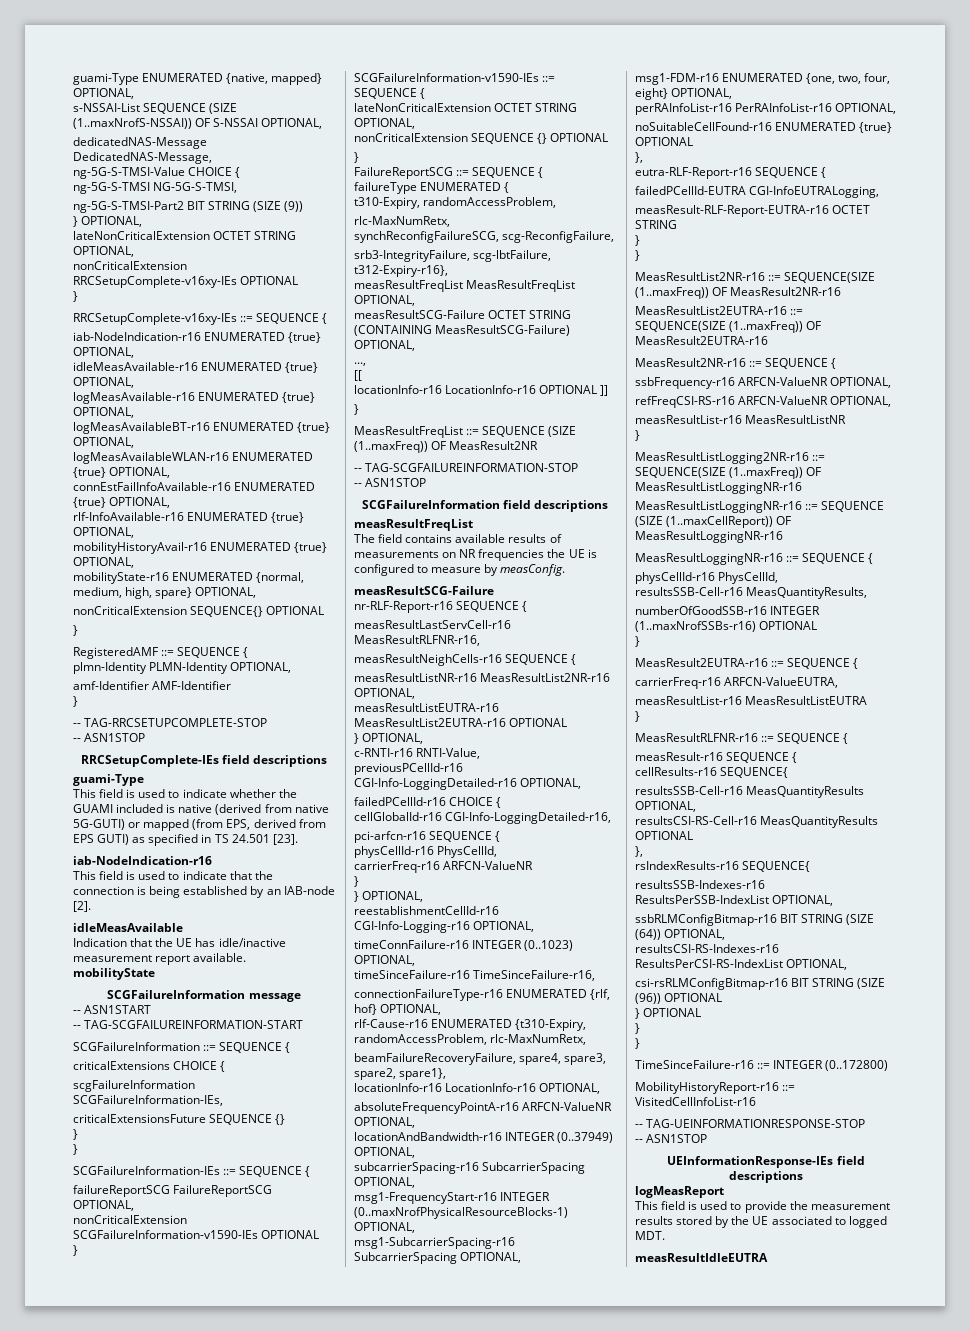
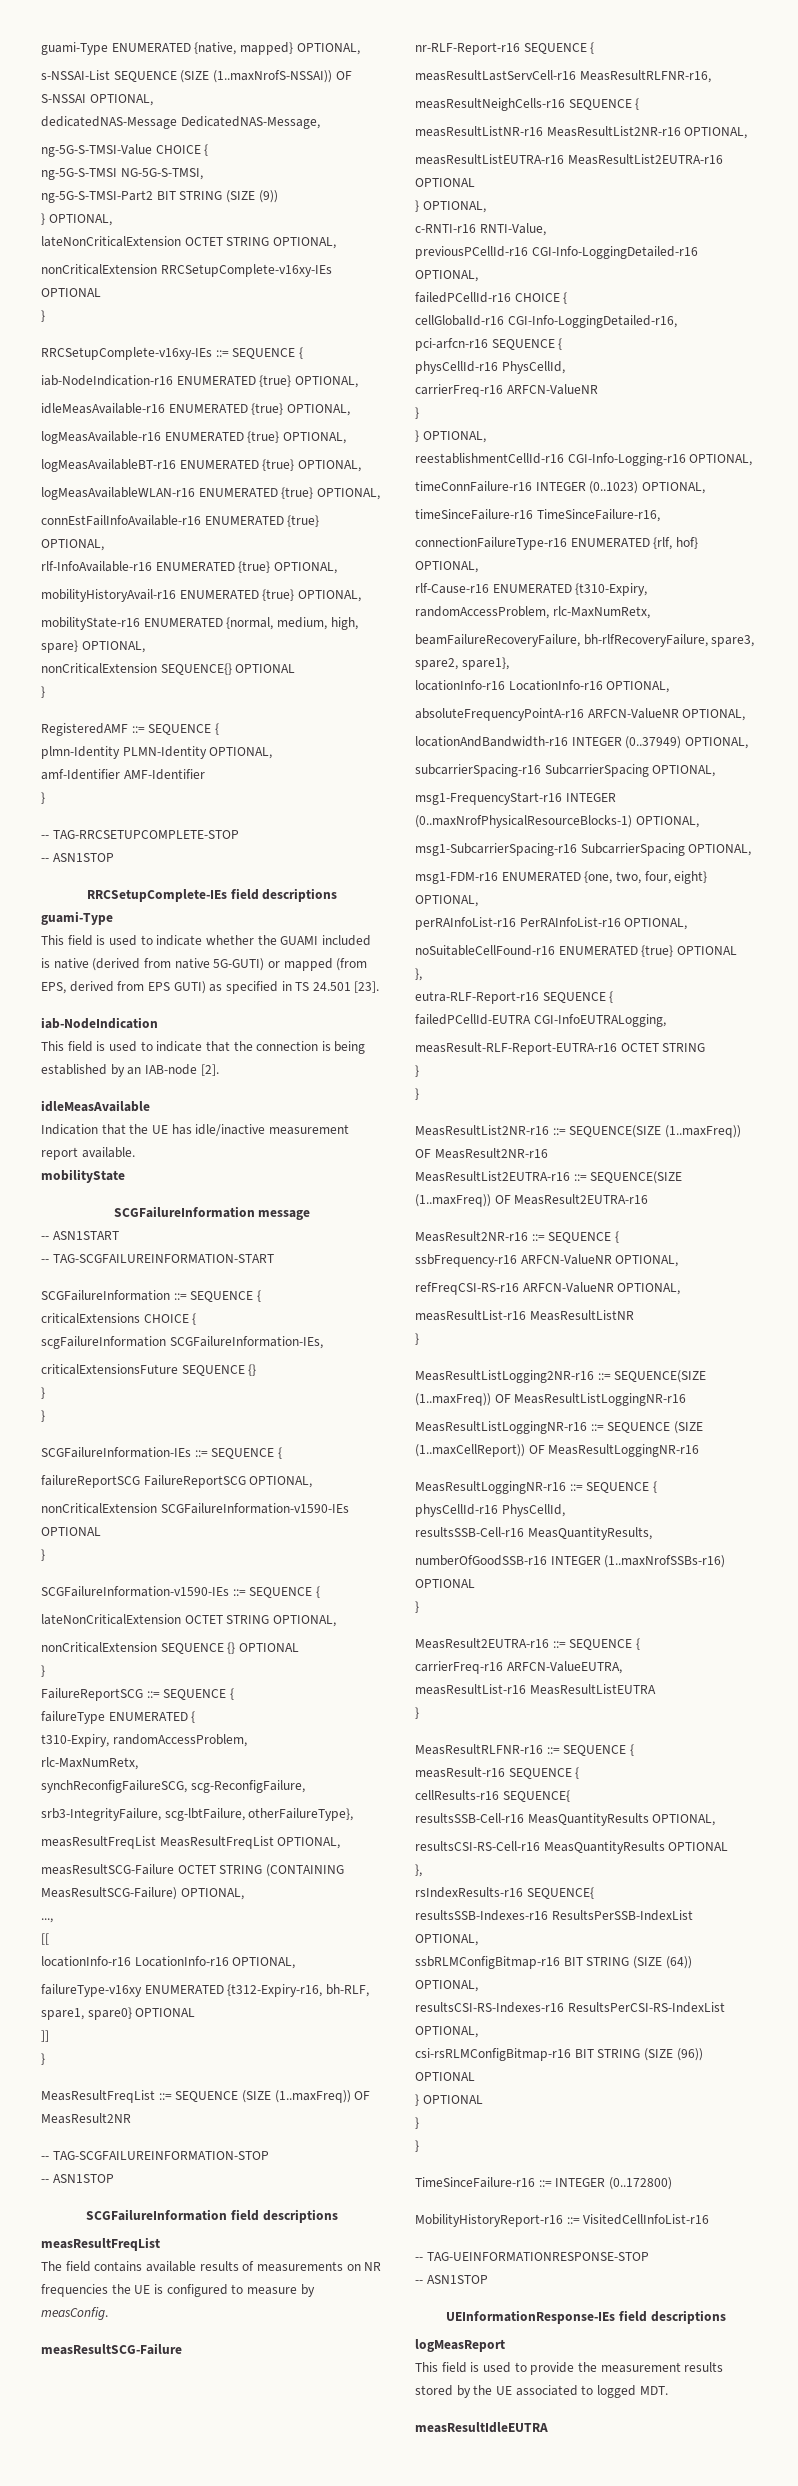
  This field is used to indicate whether the GUAMI included is native (derived from native 5G-GUTI) or mapped (from EPS, derived from EPS GUTI) as specified in TS 24.501 [23].
- iab-NodeIndication-r16
+ iab-NodeIndication
- srb3-IntegrityFailure, scg-lbtFailure, t312-Expiry-r16},
+ srb3-IntegrityFailure, scg-lbtFailure, otherFailureType},
  [[
- locationInfo-r16 LocationInfo-r16 OPTIONAL ]]
+ locationInfo-r16 LocationInfo-r16 OPTIONAL,
+ failureType-v16xy ENUMERATED {t312-Expiry-r16, bh-RLF, spare1, spare0} OPTIONAL
+ ]]
- beamFailureRecoveryFailure, spare4, spare3, spare2, spare1},
+ beamFailureRecoveryFailure, bh-rlfRecoveryFailure, spare3, spare2, spare1},

